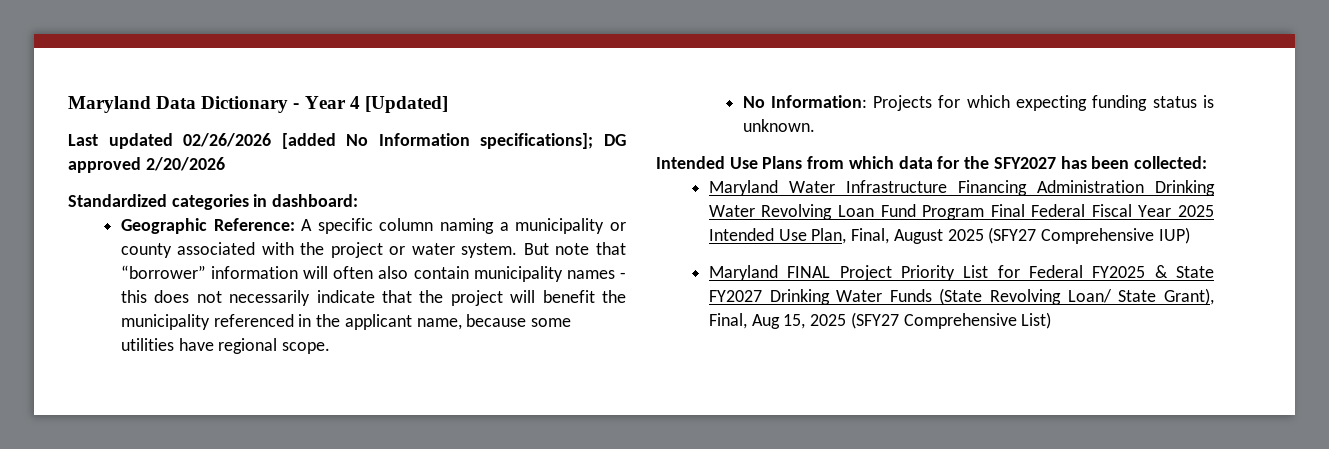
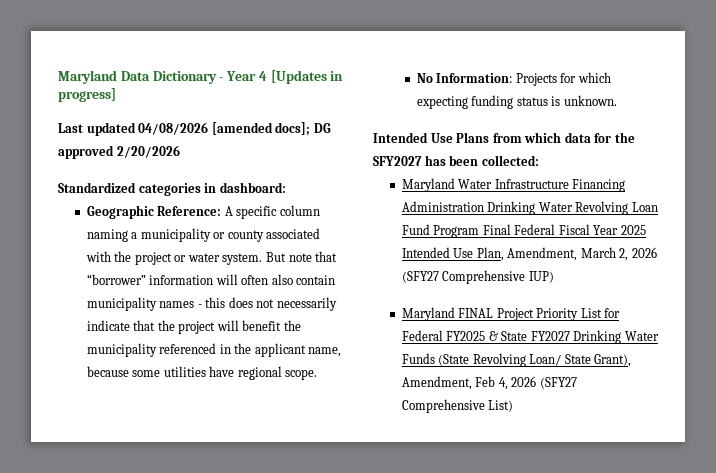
- Maryland Data Dictionary - Year 4 [Updated]
+ Maryland Data Dictionary - Year 4 [Updates in progress]
- Last updated 02/26/2026 [added No Information specifications]; DG approved 2/20/2026
+ Last updated 04/08/2026 [amended docs]; DG approved 2/20/2026
- Maryland Water Infrastructure Financing Administration Drinking Water Revolving Loan Fund Program Final Federal Fiscal Year 2025 Intended Use Plan, Final, August 2025 (SFY27 Comprehensive IUP)
+ Maryland Water Infrastructure Financing Administration Drinking Water Revolving Loan Fund Program Final Federal Fiscal Year 2025 Intended Use Plan, Amendment, March 2, 2026 (SFY27 Comprehensive IUP)
- Maryland FINAL Project Priority List for Federal FY2025 & State FY2027 Drinking Water Funds (State Revolving Loan/ State Grant), Final, Aug 15, 2025 (SFY27 Comprehensive List)
+ Maryland FINAL Project Priority List for Federal FY2025 & State FY2027 Drinking Water Funds (State Revolving Loan/ State Grant), Amendment, Feb 4, 2026 (SFY27 Comprehensive List)

